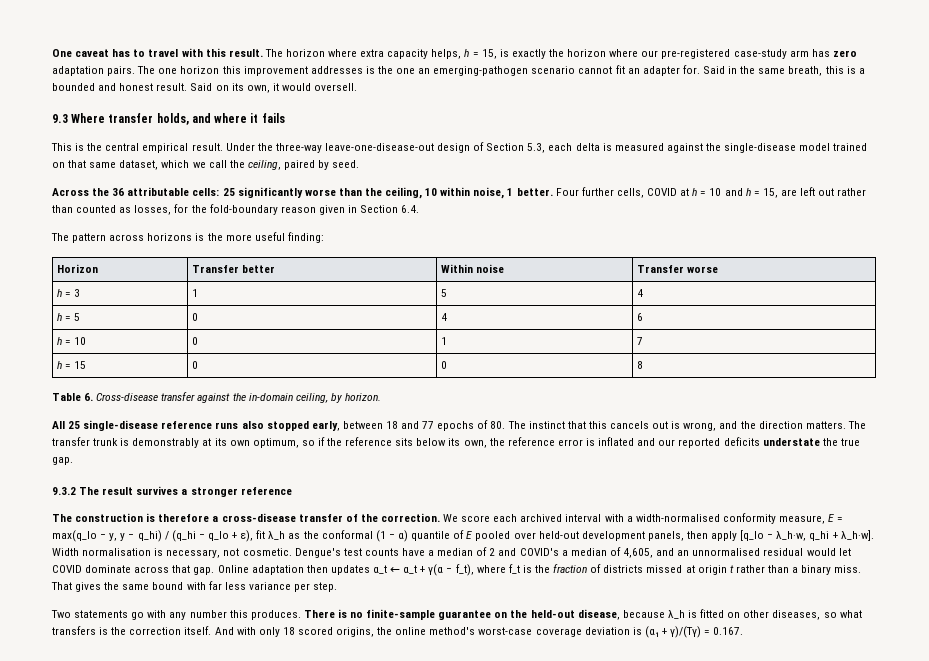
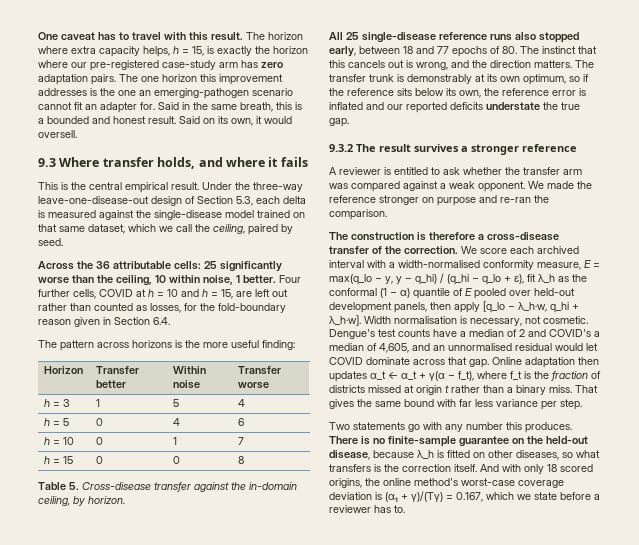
- Table 6. Cross-disease transfer against the in-domain ceiling, by horizon.
+ Table 5. Cross-disease transfer against the in-domain ceiling, by horizon.
+ A reviewer is entitled to ask whether the transfer arm was compared against a weak opponent. We made the reference stronger on purpose and re-ran the comparison.
- And with only 18 scored origins, the online method's worst-case coverage deviation is (α₁ + γ)/(Tγ) = 0.167.
+ And with only 18 scored origins, the online method's worst-case coverage deviation is (α₁ + γ)/(Tγ) = 0.167, which we state before a reviewer has to.

